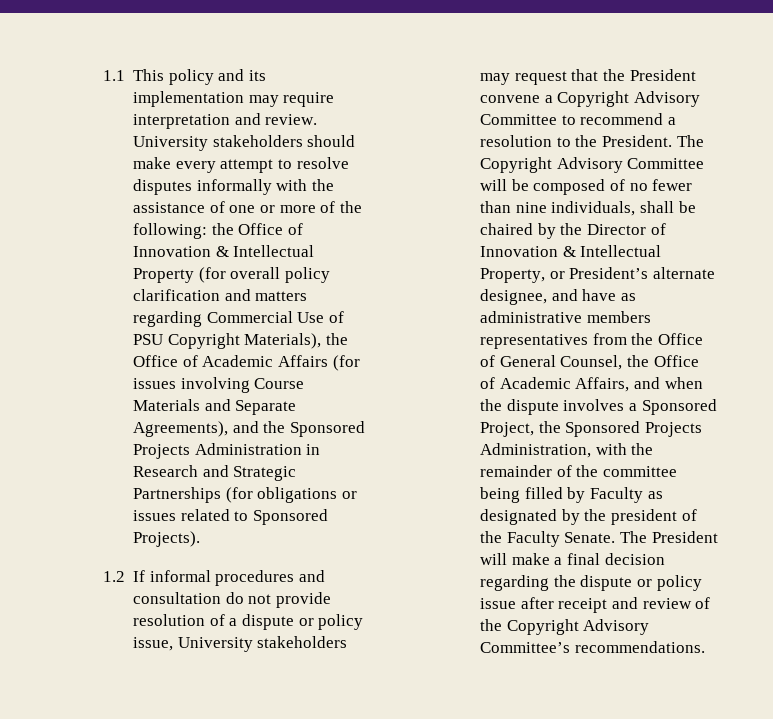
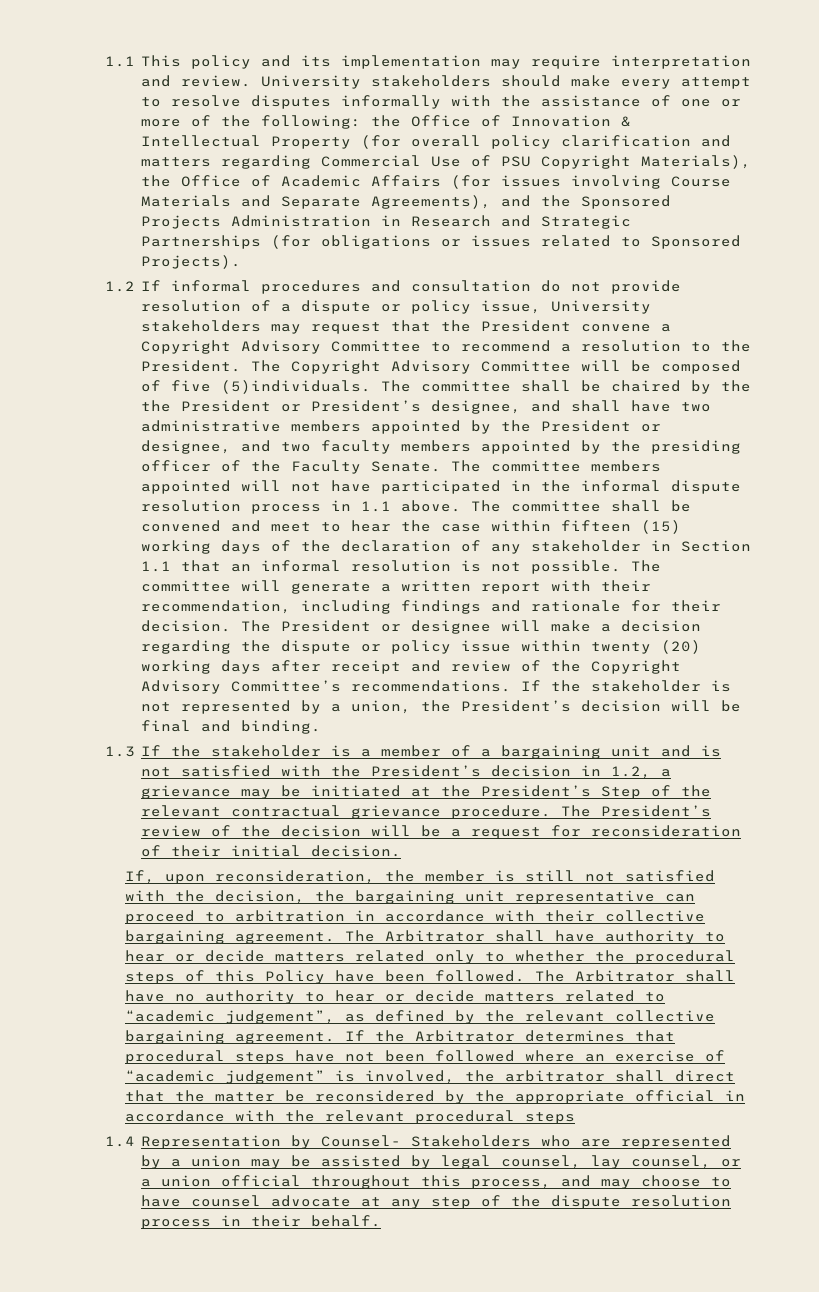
- The Copyright Advisory Committee will be composed of no fewer than nine individuals, shall be chaired by the Director of Innovation & Intellectual Property, or President’s alternate designee, and have as administrative members representatives from the Office of General Counsel, the Office of Academic Affairs, and when the dispute involves a Sponsored Project, the Sponsored Projects Administration, with the remainder of the committee being filled by Faculty as designated by the president of the Faculty Senate.
+ The Copyright Advisory Committee will be composed of five (5)individuals. The committee shall be chaired by the the President or President’s designee, and shall have two administrative members appointed by the President or designee, and two faculty members appointed by the presiding officer of the Faculty Senate.
- The President will make a final decision regarding the dispute or policy issue after receipt and review of the Copyright Advisory Committee’s recommendations.
+ The committee members appointed will not have participated in the informal dispute resolution process in 1.1 above. The committee shall be convened and meet to hear the case within fifteen (15) working days of the declaration of any stakeholder in Section 1.1 that an informal resolution is not possible. The committee will generate a written report with their recommendation, including findings and rationale for their decision. The President or designee will make a decision regarding the dispute or policy issue within twenty (20) working days after receipt and review of the Copyright Advisory Committee’s recommendations.
+ If the stakeholder is not represented by a union, the President’s decision will be final and binding.
+ 1.3 If the stakeholder is a member of a bargaining unit and is not satisfied with the President’s decision in 1.2, a grievance may be initiated at the President’s Step of the relevant contractual grievance procedure. The President’s review of the decision will be a request for reconsideration of their initial decision.
+ If, upon reconsideration, the member is still not satisfied with the decision, the bargaining unit representative can proceed to arbitration in accordance with their collective bargaining agreement. The Arbitrator shall have authority to hear or decide matters related only to whether the procedural steps of this Policy have been followed. The Arbitrator shall have no authority to hear or decide matters related to “academic judgement”, as defined by the relevant collective bargaining agreement. If the Arbitrator determines that procedural steps have not been followed where an exercise of “academic judgement” is involved, the arbitrator shall direct that the matter be reconsidered by the appropriate official in accordance with the relevant procedural steps
+ 1.4 Representation by Counsel- Stakeholders who are represented by a union may be assisted by legal counsel, lay counsel, or a union official throughout this process, and may choose to have counsel advocate at any step of the dispute resolution process in their behalf.

